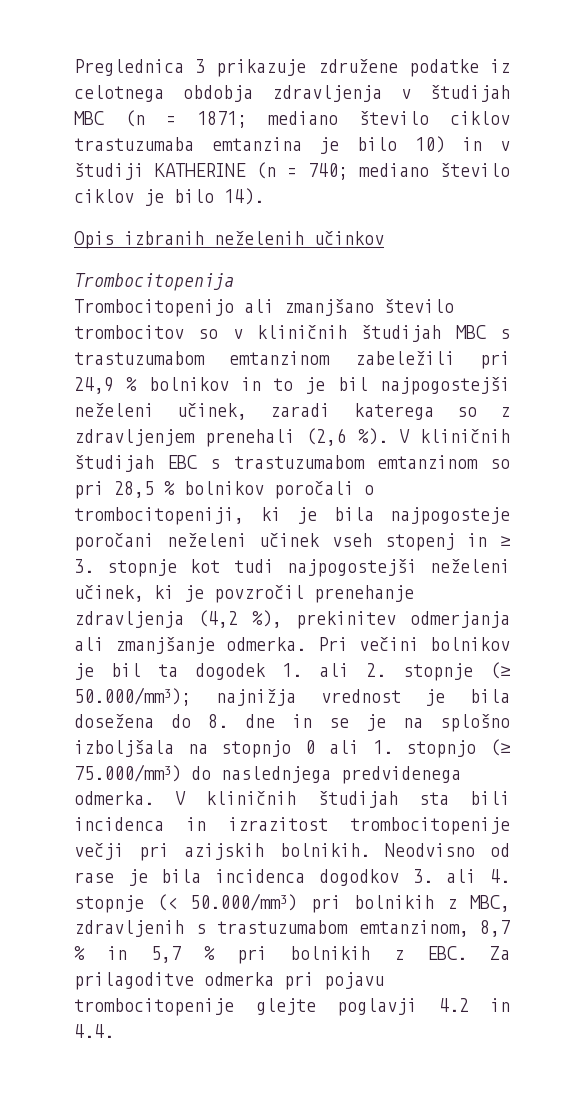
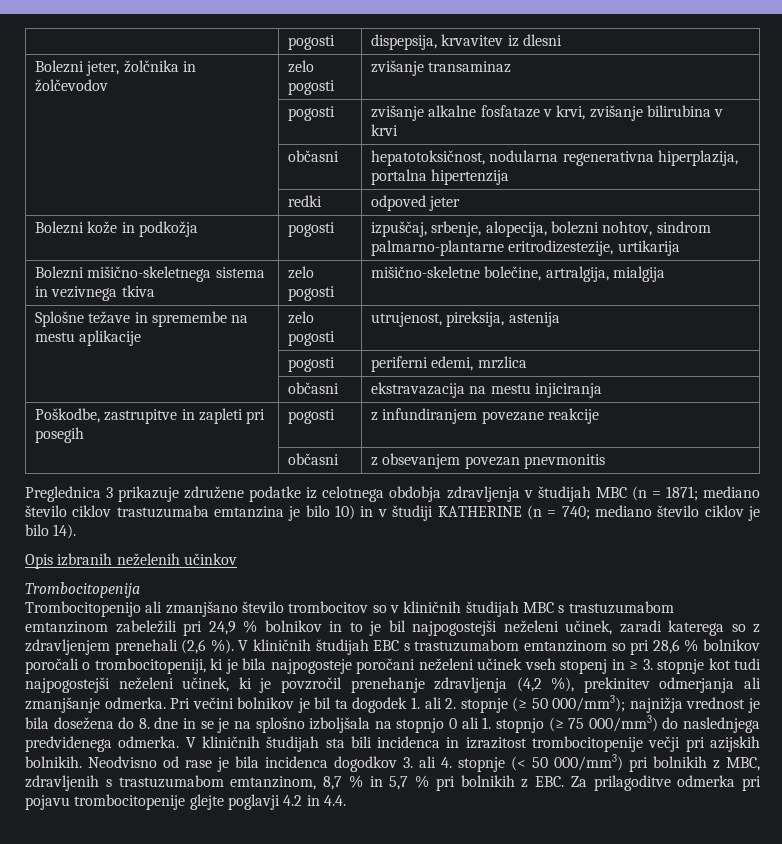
+ | pogosti | dispepsija, krvavitev iz dlesni
+ Bolezni jeter, žolčnika in žolčevodov | zelo pogosti | zvišanje transaminaz
+ | pogosti | zvišanje alkalne fosfataze v krvi, zvišanje bilirubina v krvi
+ | občasni | hepatotoksičnost, nodularna regenerativna hiperplazija, portalna hipertenzija
+ | redki | odpoved jeter
+ Bolezni kože in podkožja | pogosti | izpuščaj, srbenje, alopecija, bolezni nohtov, sindrom palmarno-plantarne eritrodizestezije, urtikarija
+ Bolezni mišično-skeletnega sistema in vezivnega tkiva | zelo pogosti | mišično-skeletne bolečine, artralgija, mialgija
+ Splošne težave in spremembe na mestu aplikacije | zelo pogosti | utrujenost, pireksija, astenija
+ | pogosti | periferni edemi, mrzlica
+ | občasni | ekstravazacija na mestu injiciranja
+ Poškodbe, zastrupitve in zapleti pri posegih | pogosti | z infundiranjem povezane reakcije
+ | občasni | z obsevanjem povezan pnevmonitis
- V kliničnih študijah EBC s trastuzumabom emtanzinom so pri 28,5 % bolnikov poročali o trombocitopeniji, ki je bila najpogosteje poročani neželeni učinek vseh stopenj in ≥ 3. stopnje kot tudi najpogostejši neželeni učinek, ki je povzročil prenehanje zdravljenja (4,2 %), prekinitev odmerjanja ali zmanjšanje odmerka.
+ V kliničnih študijah EBC s trastuzumabom emtanzinom so pri 28,6 % bolnikov poročali o trombocitopeniji, ki je bila najpogosteje poročani neželeni učinek vseh stopenj in ≥ 3. stopnje kot tudi najpogostejši neželeni učinek, ki je povzročil prenehanje zdravljenja (4,2 %), prekinitev odmerjanja ali zmanjšanje odmerka.
- Pri večini bolnikov je bil ta dogodek 1. ali 2. stopnje (≥ 50.000/mm3); najnižja vrednost je bila dosežena do 8. dne in se je na splošno izboljšala na stopnjo 0 ali 1. stopnjo (≥ 75.000/mm3) do naslednjega predvidenega odmerka.
+ Pri večini bolnikov je bil ta dogodek 1. ali 2. stopnje (≥ 50 000/mm3); najnižja vrednost je bila dosežena do 8. dne in se je na splošno izboljšala na stopnjo 0 ali 1. stopnjo (≥ 75 000/mm3) do naslednjega predvidenega odmerka.
- Neodvisno od rase je bila incidenca dogodkov 3. ali 4. stopnje (< 50.000/mm3) pri bolnikih z MBC, zdravljenih s trastuzumabom emtanzinom, 8,7 % in 5,7 % pri bolnikih z EBC. Za prilagoditve odmerka pri pojavu trombocitopenije glejte poglavji 4.2 in 4.4.
+ Neodvisno od rase je bila incidenca dogodkov 3. ali 4. stopnje (< 50 000/mm3) pri bolnikih z MBC, zdravljenih s trastuzumabom emtanzinom, 8,7 % in 5,7 % pri bolnikih z EBC. Za prilagoditve odmerka pri pojavu trombocitopenije glejte poglavji 4.2 in 4.4.

